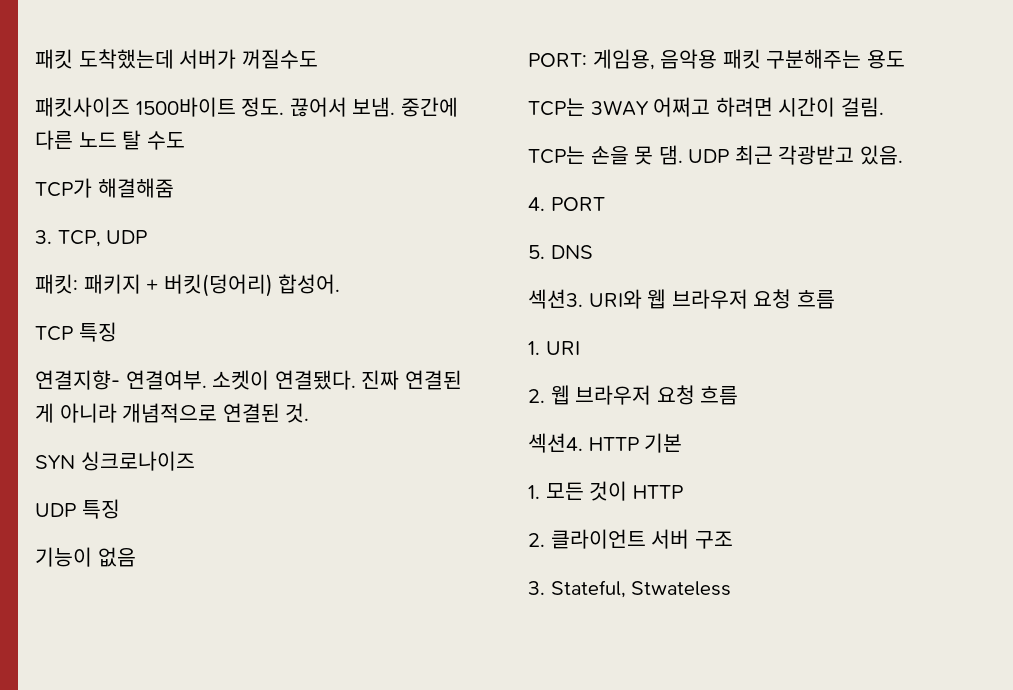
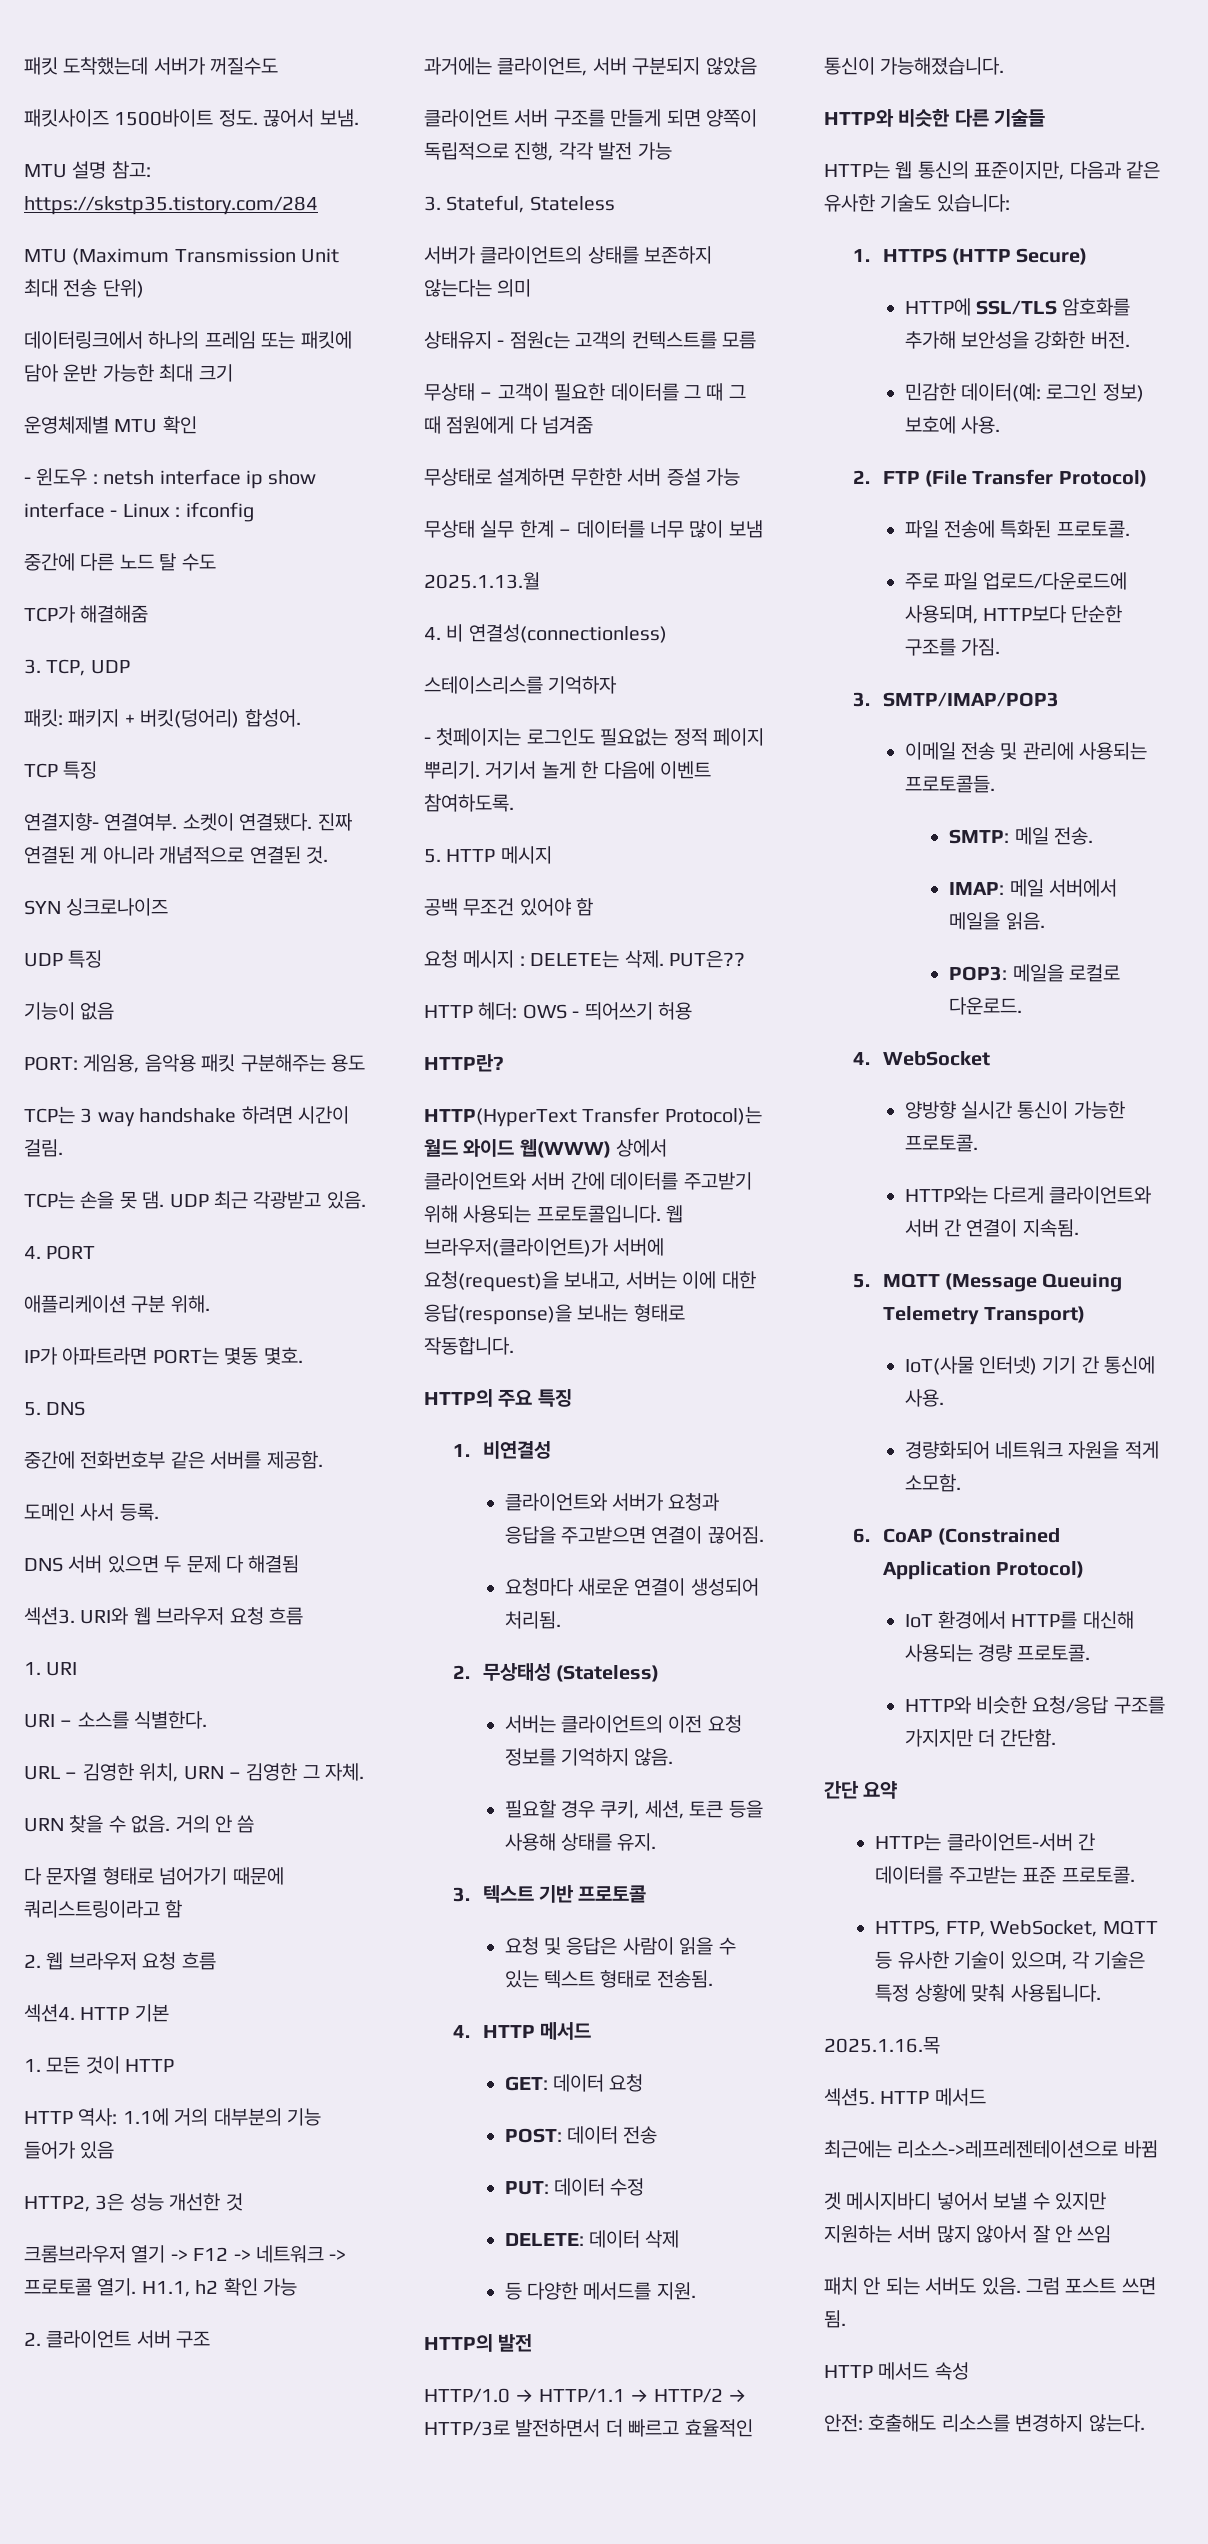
- 끊어서 보냄. 중간에 다른 노드 탈 수도
+ 끊어서 보냄.
+ MTU 설명 참고: https://skstp35.tistory.com/284
+ MTU (Maximum Transmission Unit 최대 전송 단위)
+ 데이터링크에서 하나의 프레임 또는 패킷에 담아 운반 가능한 최대 크기
+ 운영체제별 MTU 확인
+ - 윈도우 : netsh interface ip show interface - Linux : ifconfig
+ 중간에 다른 노드 탈 수도
- TCP는 3WAY 어쩌고 하려면 시간이 걸림.
+ TCP는 3 way handshake 하려면 시간이 걸림.
+ 애플리케이션 구분 위해.
+ IP가 아파트라면 PORT는 몇동 몇호.
  5. DNS
+ 중간에 전화번호부 같은 서버를 제공함.
+ 도메인 사서 등록.
+ DNS 서버 있으면 두 문제 다 해결됨
+ URI – 소스를 식별한다.
+ URL – 김영한 위치, URN – 김영한 그 자체.
+ URN 찾을 수 없음. 거의 안 씀
+ 다 문자열 형태로 넘어가기 때문에 쿼리스트링이라고 함
+ HTTP 역사: 1.1에 거의 대부분의 기능 들어가 있음
+ HTTP2, 3은 성능 개선한 것
+ 크롬브라우저 열기 -> F12 -> 네트워크 -> 프로토콜 열기. H1.1, h2 확인 가능
  2. 클라이언트 서버 구조
- 3. Stateful, Stwateless
+ 과거에는 클라이언트, 서버 구분되지 않았음
+ 클라이언트 서버 구조를 만들게 되면 양쪽이 독립적으로 진행, 각각 발전 가능
+ 3. Stateful, Stateless
+ 서버가 클라이언트의 상태를 보존하지 않는다는 의미
+ 상태유지 - 점원c는 고객의 컨텍스트를 모름
+ 무상태 – 고객이 필요한 데이터를 그 때 그 때 점원에게 다 넘겨줌
+ 무상태로 설계하면 무한한 서버 증설 가능
+ 무상태 실무 한계 – 데이터를 너무 많이 보냄
+ 2025.1.13.월
+ 4. 비 연결성(connectionless)
+ 스테이스리스를 기억하자
+ - 첫페이지는 로그인도 필요없는 정적 페이지 뿌리기. 거기서 놀게 한 다음에 이벤트 참여하도록.
+ 5. HTTP 메시지
+ 공백 무조건 있어야 함
+ 요청 메시지 : DELETE는 삭제. PUT은??
+ HTTP 헤더: OWS - 띄어쓰기 허용
+ HTTP란?
+ HTTP(HyperText Transfer Protocol)는 월드 와이드 웹(WWW) 상에서 클라이언트와 서버 간에 데이터를 주고받기 위해 사용되는 프로토콜입니다. 웹 브라우저(클라이언트)가 서버에 요청(request)을 보내고, 서버는 이에 대한 응답(response)을 보내는 형태로 작동합니다.
+ HTTP의 주요 특징
+ 1. 비연결성
+ 클라이언트와 서버가 요청과 응답을 주고받으면 연결이 끊어짐.
+ 요청마다 새로운 연결이 생성되어 처리됨.
+ 2. 무상태성 (Stateless)
+ 서버는 클라이언트의 이전 요청 정보를 기억하지 않음.
+ 필요할 경우 쿠키, 세션, 토큰 등을 사용해 상태를 유지.
+ 3. 텍스트 기반 프로토콜
+ 요청 및 응답은 사람이 읽을 수 있는 텍스트 형태로 전송됨.
+ 4. HTTP 메서드
+ GET: 데이터 요청
+ POST: 데이터 전송
+ PUT: 데이터 수정
+ DELETE: 데이터 삭제
+ 등 다양한 메서드를 지원.
+ HTTP의 발전
+ HTTP/1.0 → HTTP/1.1 → HTTP/2 → HTTP/3로 발전하면서 더 빠르고 효율적인 통신이 가능해졌습니다.
+ HTTP와 비슷한 다른 기술들
+ HTTP는 웹 통신의 표준이지만, 다음과 같은 유사한 기술도 있습니다:
+ 1. HTTPS (HTTP Secure)
+ HTTP에 SSL/TLS 암호화를 추가해 보안성을 강화한 버전.
+ 민감한 데이터(예: 로그인 정보) 보호에 사용.
+ 2. FTP (File Transfer Protocol)
+ 파일 전송에 특화된 프로토콜.
+ 주로 파일 업로드/다운로드에 사용되며, HTTP보다 단순한 구조를 가짐.
+ 3. SMTP/IMAP/POP3
+ 이메일 전송 및 관리에 사용되는 프로토콜들.
+ SMTP: 메일 전송.
+ IMAP: 메일 서버에서 메일을 읽음.
+ POP3: 메일을 로컬로 다운로드.
+ 4. WebSocket
+ 양방향 실시간 통신이 가능한 프로토콜.
+ HTTP와는 다르게 클라이언트와 서버 간 연결이 지속됨.
+ 5. MQTT (Message Queuing Telemetry Transport)
+ IoT(사물 인터넷) 기기 간 통신에 사용.
+ 경량화되어 네트워크 자원을 적게 소모함.
+ 6. CoAP (Constrained Application Protocol)
+ IoT 환경에서 HTTP를 대신해 사용되는 경량 프로토콜.
+ HTTP와 비슷한 요청/응답 구조를 가지지만 더 간단함.
+ 간단 요약
+ HTTP는 클라이언트-서버 간 데이터를 주고받는 표준 프로토콜.
+ HTTPS, FTP, WebSocket, MQTT 등 유사한 기술이 있으며, 각 기술은 특정 상황에 맞춰 사용됩니다.
+ 2025.1.16.목
+ 섹션5. HTTP 메서드
+ 최근에는 리소스->레프레젠테이션으로 바뀜
+ 겟 메시지바디 넣어서 보낼 수 있지만 지원하는 서버 많지 않아서 잘 안 쓰임
+ 패치 안 되는 서버도 있음. 그럼 포스트 쓰면 됨.
+ HTTP 메서드 속성
+ 안전: 호출해도 리소스를 변경하지 않는다.

